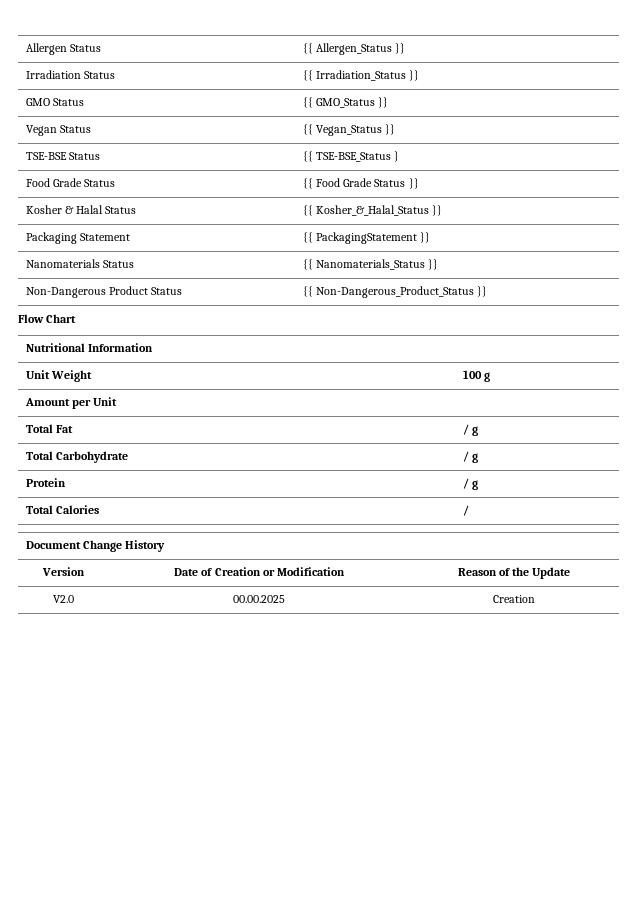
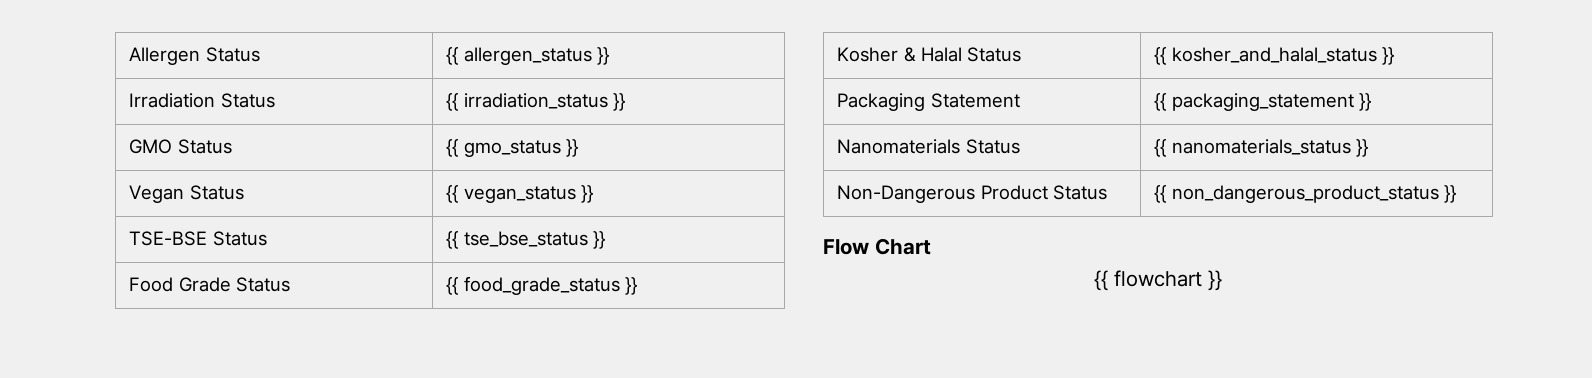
- Allergen Status | {{ Allergen_Status }}
+ Allergen Status | {{ allergen_status }}
- Irradiation Status | {{ Irradiation_Status }}
+ Irradiation Status | {{ irradiation_status }}
- GMO Status | {{ GMO_Status }}
+ GMO Status | {{ gmo_status }}
- Vegan Status | {{ Vegan_Status }}
+ Vegan Status | {{ vegan_status }}
- TSE-BSE Status | {{ TSE-BSE_Status }
+ TSE-BSE Status | {{ tse_bse_status }}
- Food Grade Status | {{ Food Grade Status }}
+ Food Grade Status | {{ food_grade_status }}
- Kosher & Halal Status | {{ Kosher_&_Halal_Status }}
+ Kosher & Halal Status | {{ kosher_and_halal_status }}
- Packaging Statement | {{ PackagingStatement }}
+ Packaging Statement | {{ packaging_statement }}
- Nanomaterials Status | {{ Nanomaterials_Status }}
+ Nanomaterials Status | {{ nanomaterials_status }}
- Non-Dangerous Product Status | {{ Non-Dangerous_Product_Status }}
+ Non-Dangerous Product Status | {{ non_dangerous_product_status }}
- Nutritional Information
- Unit Weight | 100 g
- Amount per Unit
- Total Fat | / g
- Total Carbohydrate | / g
- Protein | / g
- Total Calories | /
- Document Change History
- Version | Date of Creation or Modification | Reason of the Update
- V2.0 | 00.00.2025 | Creation
+ {{ flowchart }}

